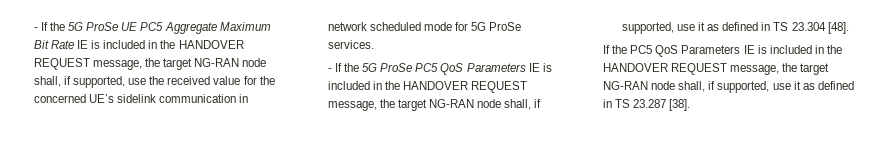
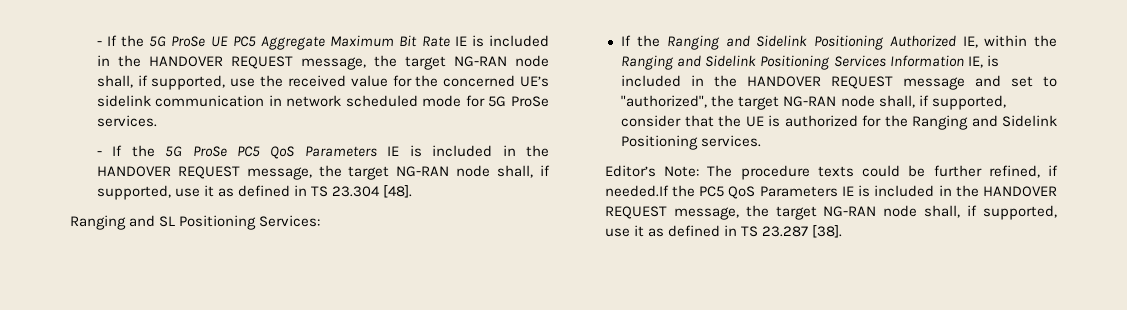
- If the PC5 QoS Parameters IE is included in the HANDOVER REQUEST message, the target NG-RAN node shall, if supported, use it as defined in TS 23.287 [38].
+ Ranging and SL Positioning Services:
+ If the Ranging and Sidelink Positioning Authorized IE, within the Ranging and Sidelink Positioning Services Information IE, is included in the HANDOVER REQUEST message and set to "authorized", the target NG-RAN node shall, if supported, consider that the UE is authorized for the Ranging and Sidelink Positioning services.
+ Editor’s Note: The procedure texts could be further refined, if needed.If the PC5 QoS Parameters IE is included in the HANDOVER REQUEST message, the target NG-RAN node shall, if supported, use it as defined in TS 23.287 [38].

